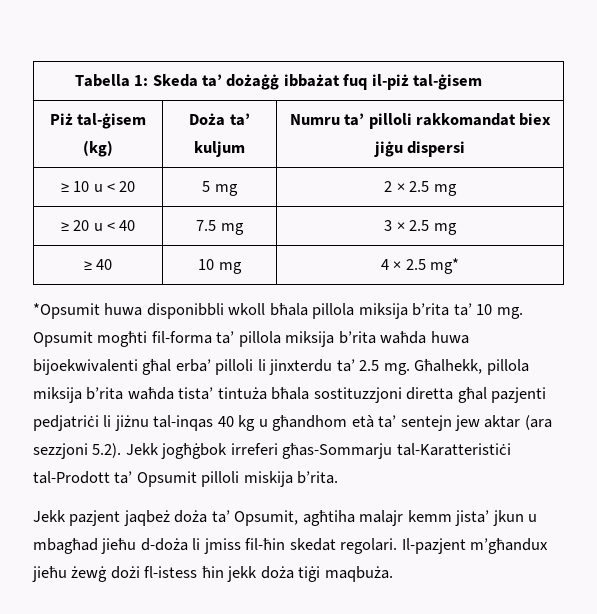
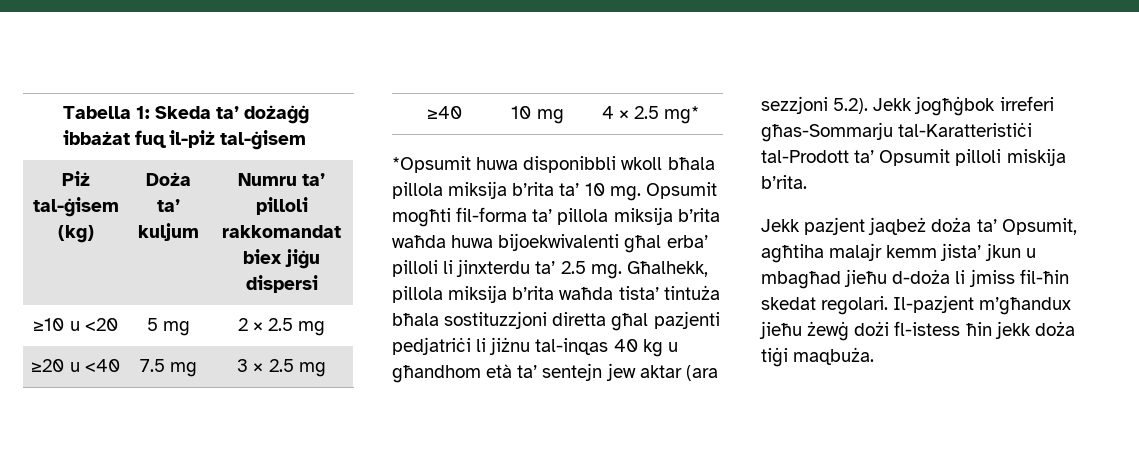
- ≥ 10 u < 20 | 5 mg | 2 × 2.5 mg
+ ≥10 u <20 | 5 mg | 2 × 2.5 mg
- ≥ 20 u < 40 | 7.5 mg | 3 × 2.5 mg
+ ≥20 u <40 | 7.5 mg | 3 × 2.5 mg
- ≥ 40 | 10 mg | 4 × 2.5 mg*
+ ≥40 | 10 mg | 4 × 2.5 mg*

